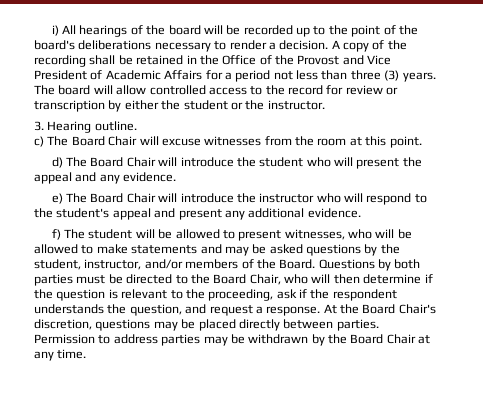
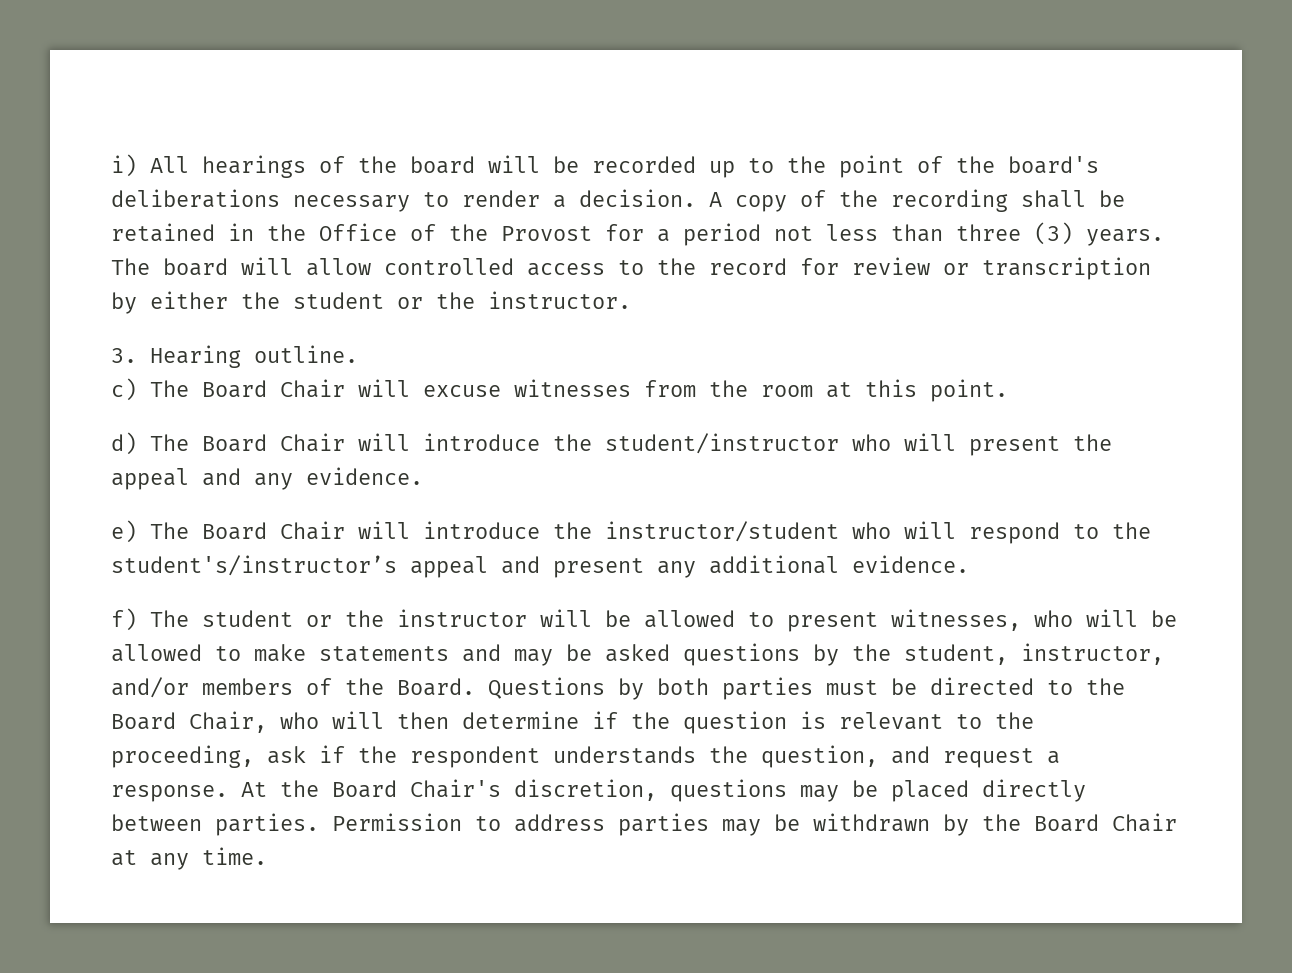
- A copy of the recording shall be retained in the Office of the Provost and Vice President of Academic Affairs for a period not less than three (3) years.
+ A copy of the recording shall be retained in the Office of the Provost for a period not less than three (3) years.
- d) The Board Chair will introduce the student who will present the appeal and any evidence.
+ d) The Board Chair will introduce the student/instructor who will present the appeal and any evidence.
- e) The Board Chair will introduce the instructor who will respond to the student's appeal and present any additional evidence.
+ e) The Board Chair will introduce the instructor/student who will respond to the student's/instructor’s appeal and present any additional evidence.
- f) The student will be allowed to present witnesses, who will be allowed to make statements and may be asked questions by the student, instructor, and/or members of the Board.
+ f) The student or the instructor will be allowed to present witnesses, who will be allowed to make statements and may be asked questions by the student, instructor, and/or members of the Board.

